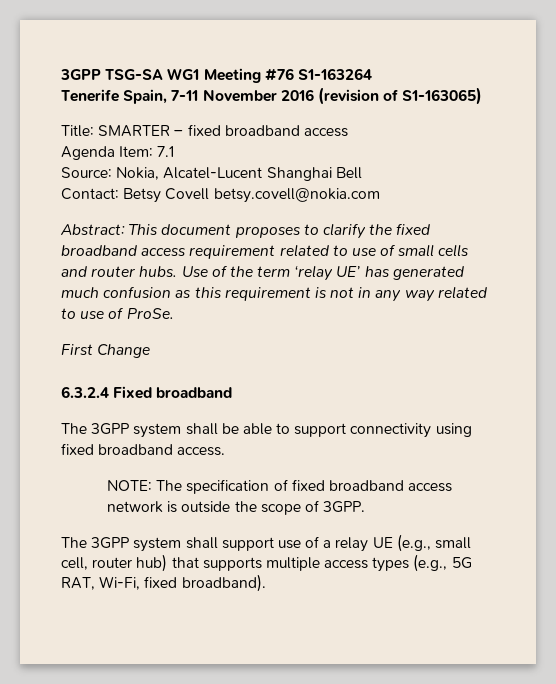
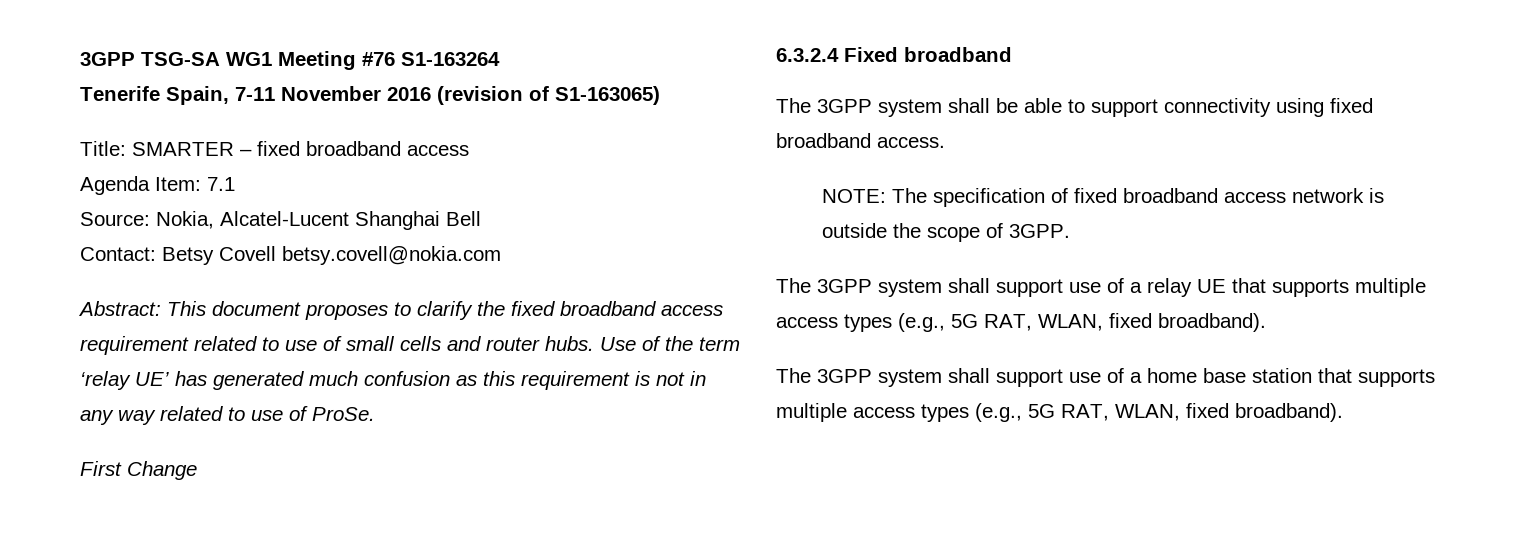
- The 3GPP system shall support use of a relay UE (e.g., small cell, router hub) that supports multiple access types (e.g., 5G RAT, Wi-Fi, fixed broadband).
+ The 3GPP system shall support use of a relay UE that supports multiple access types (e.g., 5G RAT, WLAN, fixed broadband).
+ The 3GPP system shall support use of a home base station that supports multiple access types (e.g., 5G RAT, WLAN, fixed broadband).

